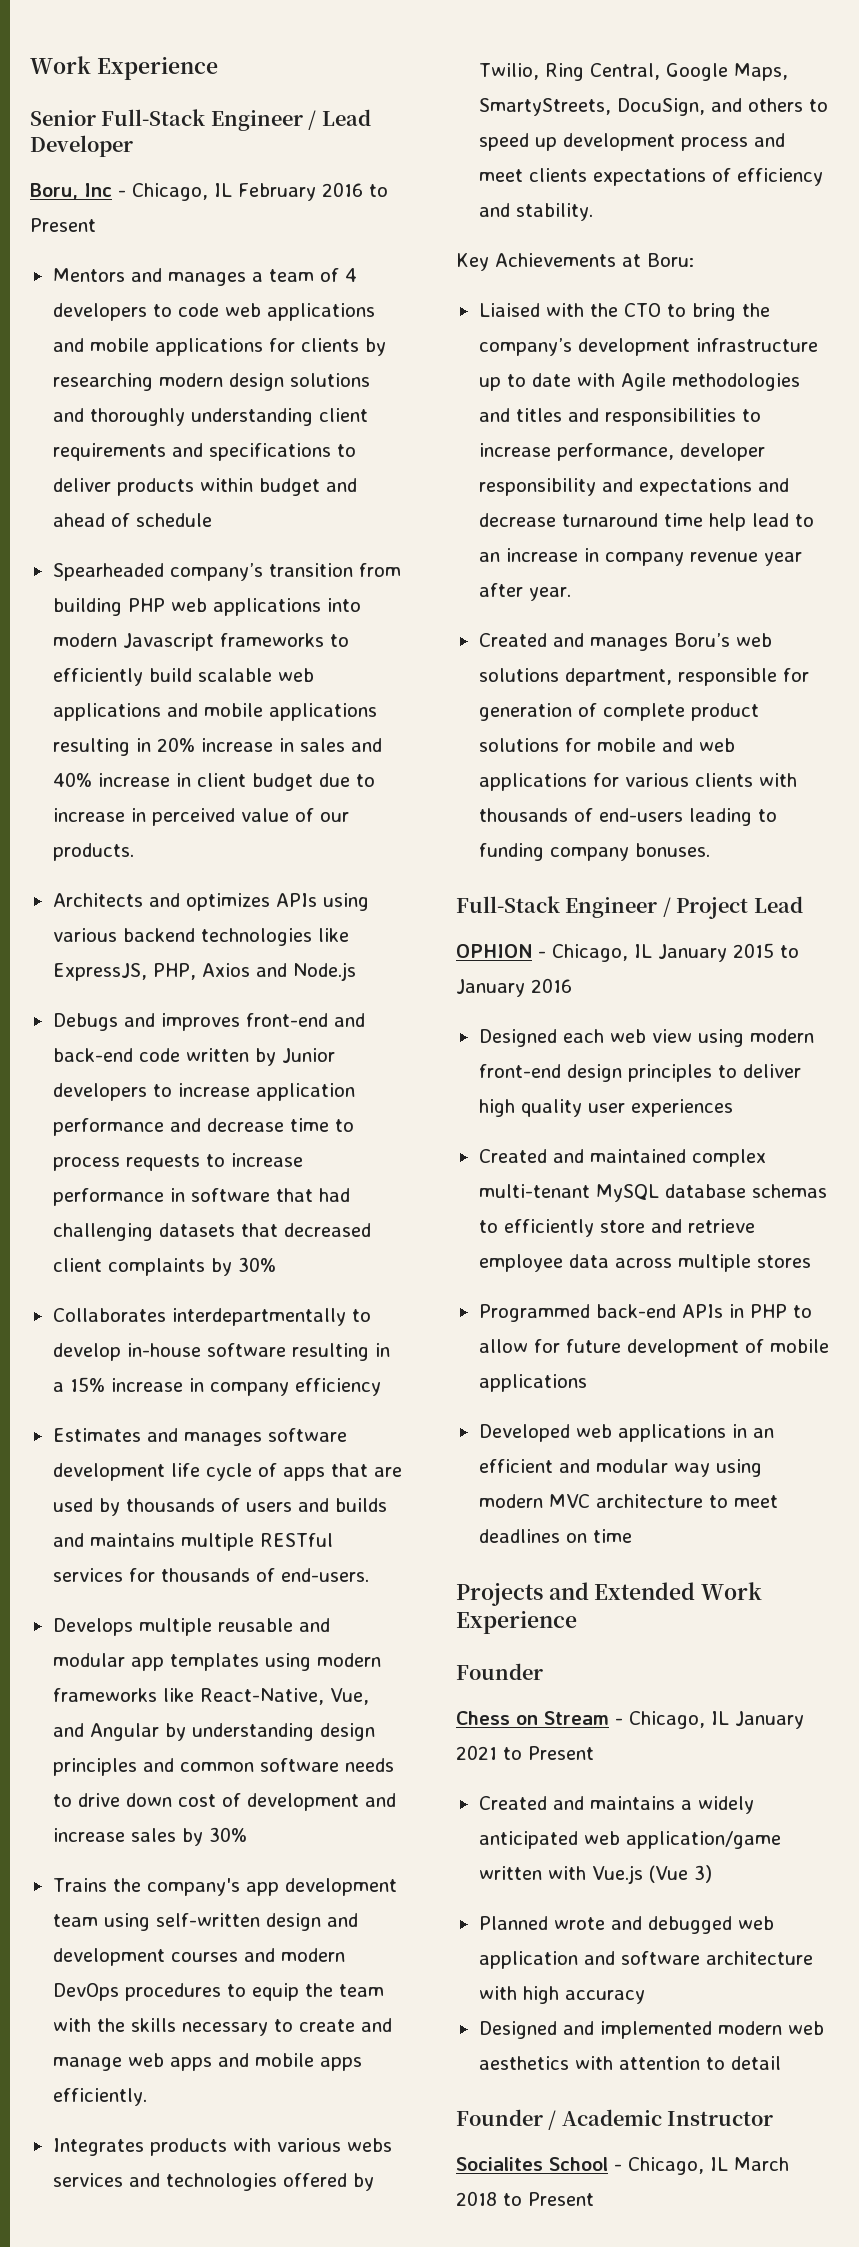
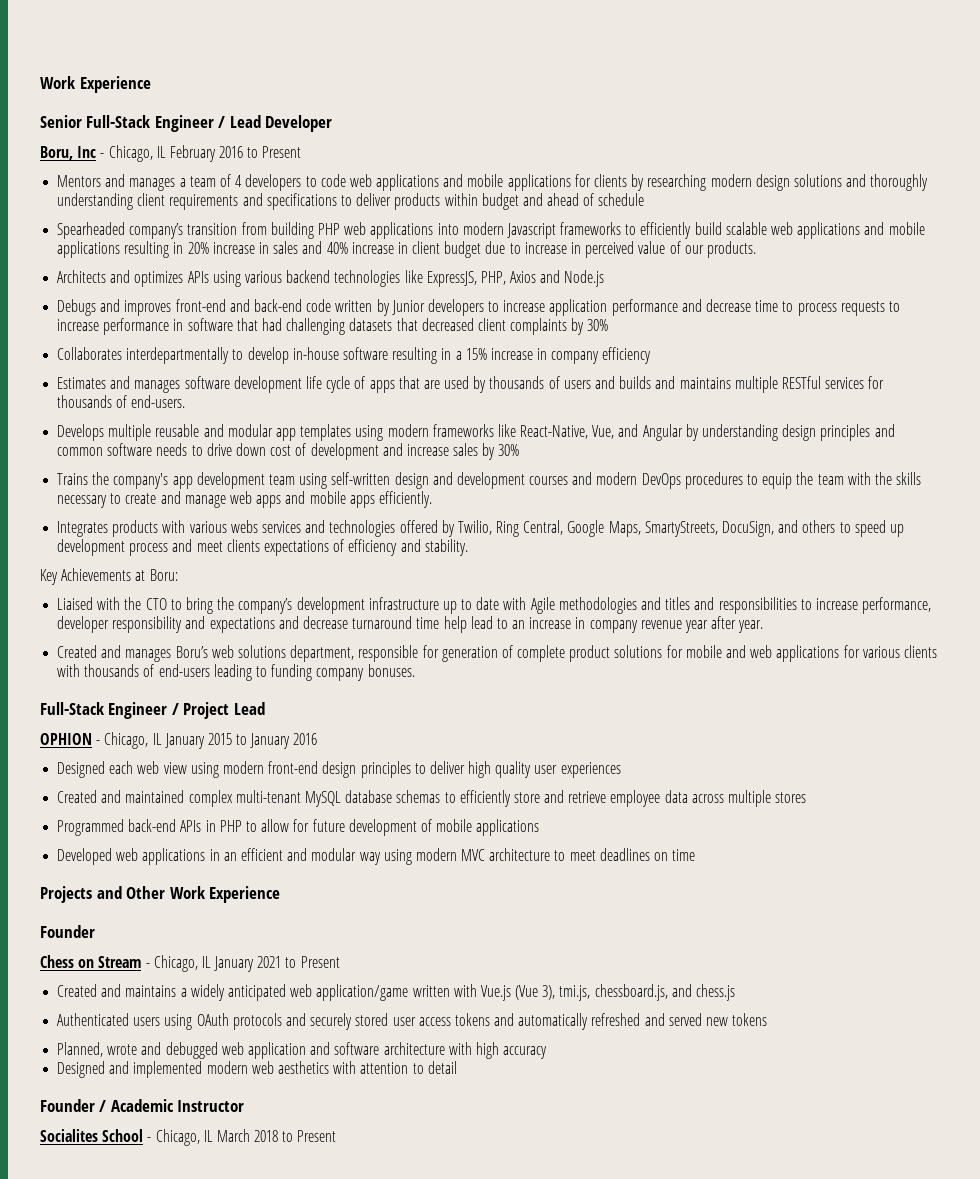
- Projects and Extended Work Experience
+ Projects and Other Work Experience
- Created and maintains a widely anticipated web application/game written with Vue.js (Vue 3)
- Planned wrote and debugged web application and software architecture with high accuracy
+ Created and maintains a widely anticipated web application/game written with Vue.js (Vue 3), tmi.js, chessboard.js, and chess.js
+ Authenticated users using OAuth protocols and securely stored user access tokens and automatically refreshed and served new tokens
+ Planned, wrote and debugged web application and software architecture with high accuracy

